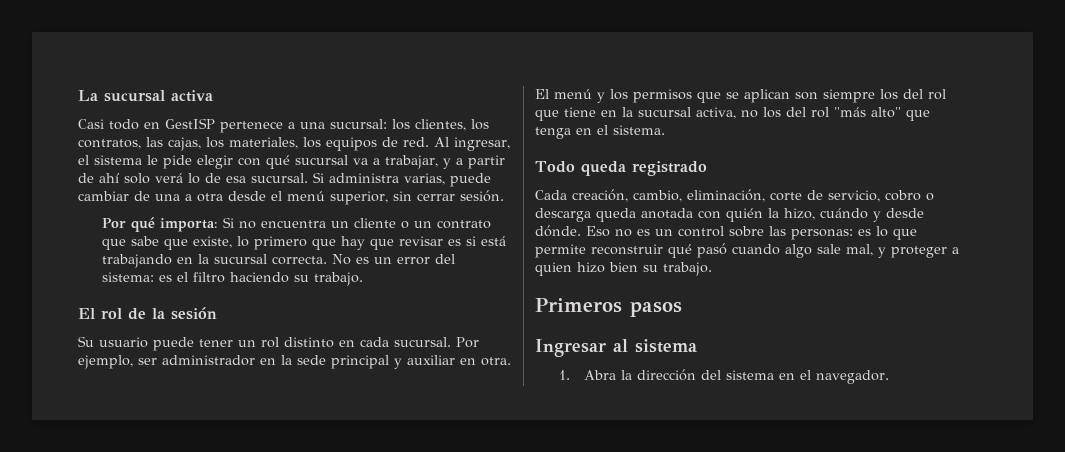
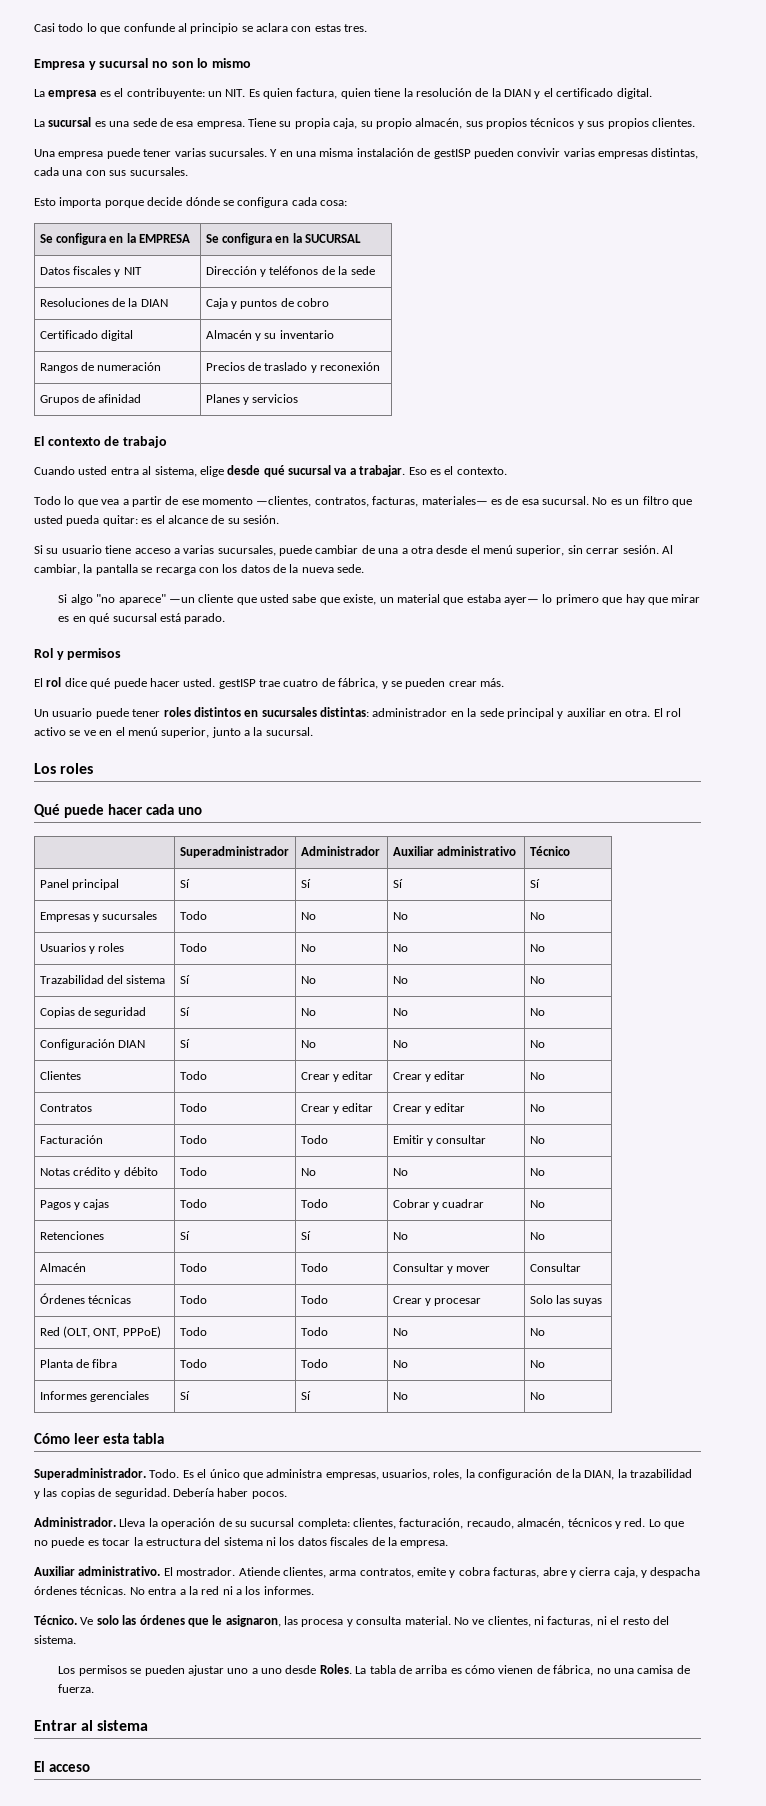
- La sucursal activa
- Casi todo en GestISP pertenece a una sucursal: los clientes, los contratos, las cajas, los materiales, los equipos de red. Al ingresar, el sistema le pide elegir con qué sucursal va a trabajar, y a partir de ahí solo verá lo de esa sucursal. Si administra varias, puede cambiar de una a otra desde el menú superior, sin cerrar sesión.
- Por qué importa: Si no encuentra un cliente o un contrato que sabe que existe, lo primero que hay que revisar es si está trabajando en la sucursal correcta. No es un error del sistema: es el filtro haciendo su trabajo.
- El rol de la sesión
- Su usuario puede tener un rol distinto en cada sucursal. Por ejemplo, ser administrador en la sede principal y auxiliar en otra.
+ Casi todo lo que confunde al principio se aclara con estas tres.
+ Empresa y sucursal no son lo mismo
+ La empresa es el contribuyente: un NIT. Es quien factura, quien tiene la resolución de la DIAN y el certificado digital.
+ La sucursal es una sede de esa empresa. Tiene su propia caja, su propio almacén, sus propios técnicos y sus propios clientes.
+ Una empresa puede tener varias sucursales. Y en una misma instalación de gestISP pueden convivir varias empresas distintas, cada una con sus sucursales.
+ Esto importa porque decide dónde se configura cada cosa:
+ Se configura en la EMPRESA | Se configura en la SUCURSAL
+ Datos fiscales y NIT | Dirección y teléfonos de la sede
+ Resoluciones de la DIAN | Caja y puntos de cobro
+ Certificado digital | Almacén y su inventario
+ Rangos de numeración | Precios de traslado y reconexión
+ Grupos de afinidad | Planes y servicios
+ El contexto de trabajo
+ Cuando usted entra al sistema, elige desde qué sucursal va a trabajar. Eso es el contexto.
+ Todo lo que vea a partir de ese momento —clientes, contratos, facturas, materiales— es de esa sucursal. No es un filtro que usted pueda quitar: es el alcance de su sesión.
+ Si su usuario tiene acceso a varias sucursales, puede cambiar de una a otra desde el menú superior, sin cerrar sesión. Al cambiar, la pantalla se recarga con los datos de la nueva sede.
+ Si algo "no aparece" —un cliente que usted sabe que existe, un material que estaba ayer— lo primero que hay que mirar es en qué sucursal está parado.
+ Rol y permisos
+ El rol dice qué puede hacer usted. gestISP trae cuatro de fábrica, y se pueden crear más.
+ Un usuario puede tener roles distintos en sucursales distintas: administrador en la sede principal y auxiliar en otra.
- El menú y los permisos que se aplican son siempre los del rol que tiene en la sucursal activa, no los del rol "más alto" que tenga en el sistema.
- Todo queda registrado
- Cada creación, cambio, eliminación, corte de servicio, cobro o descarga queda anotada con quién la hizo, cuándo y desde dónde. Eso no es un control sobre las personas: es lo que permite reconstruir qué pasó cuando algo sale mal, y proteger a quien hizo bien su trabajo.
- Primeros pasos
- Ingresar al sistema
- 1. Abra la dirección del sistema en el navegador.
+ El rol activo se ve en el menú superior, junto a la sucursal.
+ Los roles
+ Qué puede hacer cada uno
+ | Superadministrador | Administrador | Auxiliar administrativo | Técnico
+ Panel principal | Sí | Sí | Sí | Sí
+ Empresas y sucursales | Todo | No | No | No
+ Usuarios y roles | Todo | No | No | No
+ Trazabilidad del sistema | Sí | No | No | No
+ Copias de seguridad | Sí | No | No | No
+ Configuración DIAN | Sí | No | No | No
+ Clientes | Todo | Crear y editar | Crear y editar | No
+ Contratos | Todo | Crear y editar | Crear y editar | No
+ Facturación | Todo | Todo | Emitir y consultar | No
+ Notas crédito y débito | Todo | No | No | No
+ Pagos y cajas | Todo | Todo | Cobrar y cuadrar | No
+ Retenciones | Sí | Sí | No | No
+ Almacén | Todo | Todo | Consultar y mover | Consultar
+ Órdenes técnicas | Todo | Todo | Crear y procesar | Solo las suyas
+ Red (OLT, ONT, PPPoE) | Todo | Todo | No | No
+ Planta de fibra | Todo | Todo | No | No
+ Informes gerenciales | Sí | Sí | No | No
+ Cómo leer esta tabla
+ Superadministrador. Todo. Es el único que administra empresas, usuarios, roles, la configuración de la DIAN, la trazabilidad y las copias de seguridad. Debería haber pocos.
+ Administrador. Lleva la operación de su sucursal completa: clientes, facturación, recaudo, almacén, técnicos y red. Lo que no puede es tocar la estructura del sistema ni los datos fiscales de la empresa.
+ Auxiliar administrativo. El mostrador. Atiende clientes, arma contratos, emite y cobra facturas, abre y cierra caja, y despacha órdenes técnicas. No entra a la red ni a los informes.
+ Técnico. Ve solo las órdenes que le asignaron, las procesa y consulta material. No ve clientes, ni facturas, ni el resto del sistema.
+ Los permisos se pueden ajustar uno a uno desde Roles. La tabla de arriba es cómo vienen de fábrica, no una camisa de fuerza.
+ Entrar al sistema
+ El acceso

